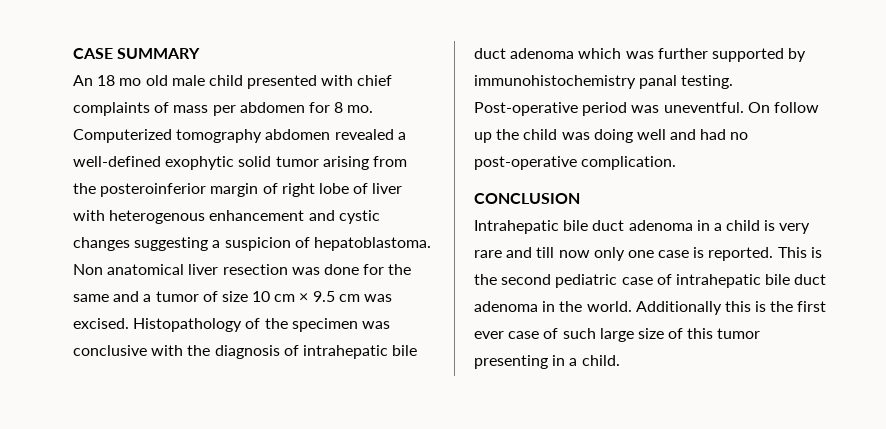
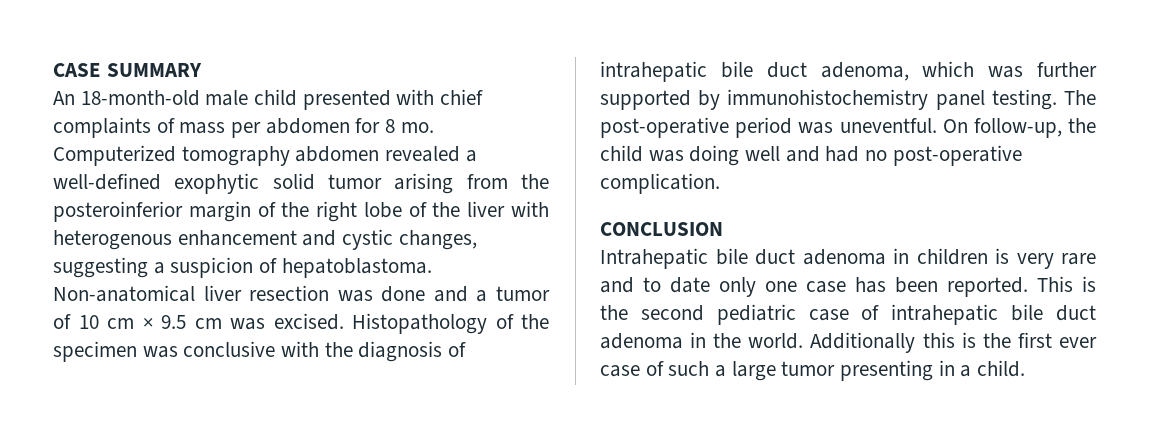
- An 18 mo old male child presented with chief complaints of mass per abdomen for 8 mo.
+ An 18-month-old male child presented with chief complaints of mass per abdomen for 8 mo.
- Computerized tomography abdomen revealed a well-defined exophytic solid tumor arising from the posteroinferior margin of right lobe of liver with heterogenous enhancement and cystic changes suggesting a suspicion of hepatoblastoma.
+ Computerized tomography abdomen revealed a well-defined exophytic solid tumor arising from the posteroinferior margin of the right lobe of the liver with heterogenous enhancement and cystic changes, suggesting a suspicion of hepatoblastoma.
- Non anatomical liver resection was done for the same and a tumor of size 10 cm × 9.5 cm was excised.
+ Non-anatomical liver resection was done and a tumor of 10 cm × 9.5 cm was excised.
- Histopathology of the specimen was conclusive with the diagnosis of intrahepatic bile duct adenoma which was further supported by immunohistochemistry panal testing. Post-operative period was uneventful.
+ Histopathology of the specimen was conclusive with the diagnosis of intrahepatic bile duct adenoma, which was further supported by immunohistochemistry panel testing. The post-operative period was uneventful.
- On follow up the child was doing well and had no post-operative complication.
+ On follow-up, the child was doing well and had no post-operative complication.
- Intrahepatic bile duct adenoma in a child is very rare and till now only one case is reported.
+ Intrahepatic bile duct adenoma in children is very rare and to date only one case has been reported.
- Additionally this is the first ever case of such large size of this tumor presenting in a child.
+ Additionally this is the first ever case of such a large tumor presenting in a child.

